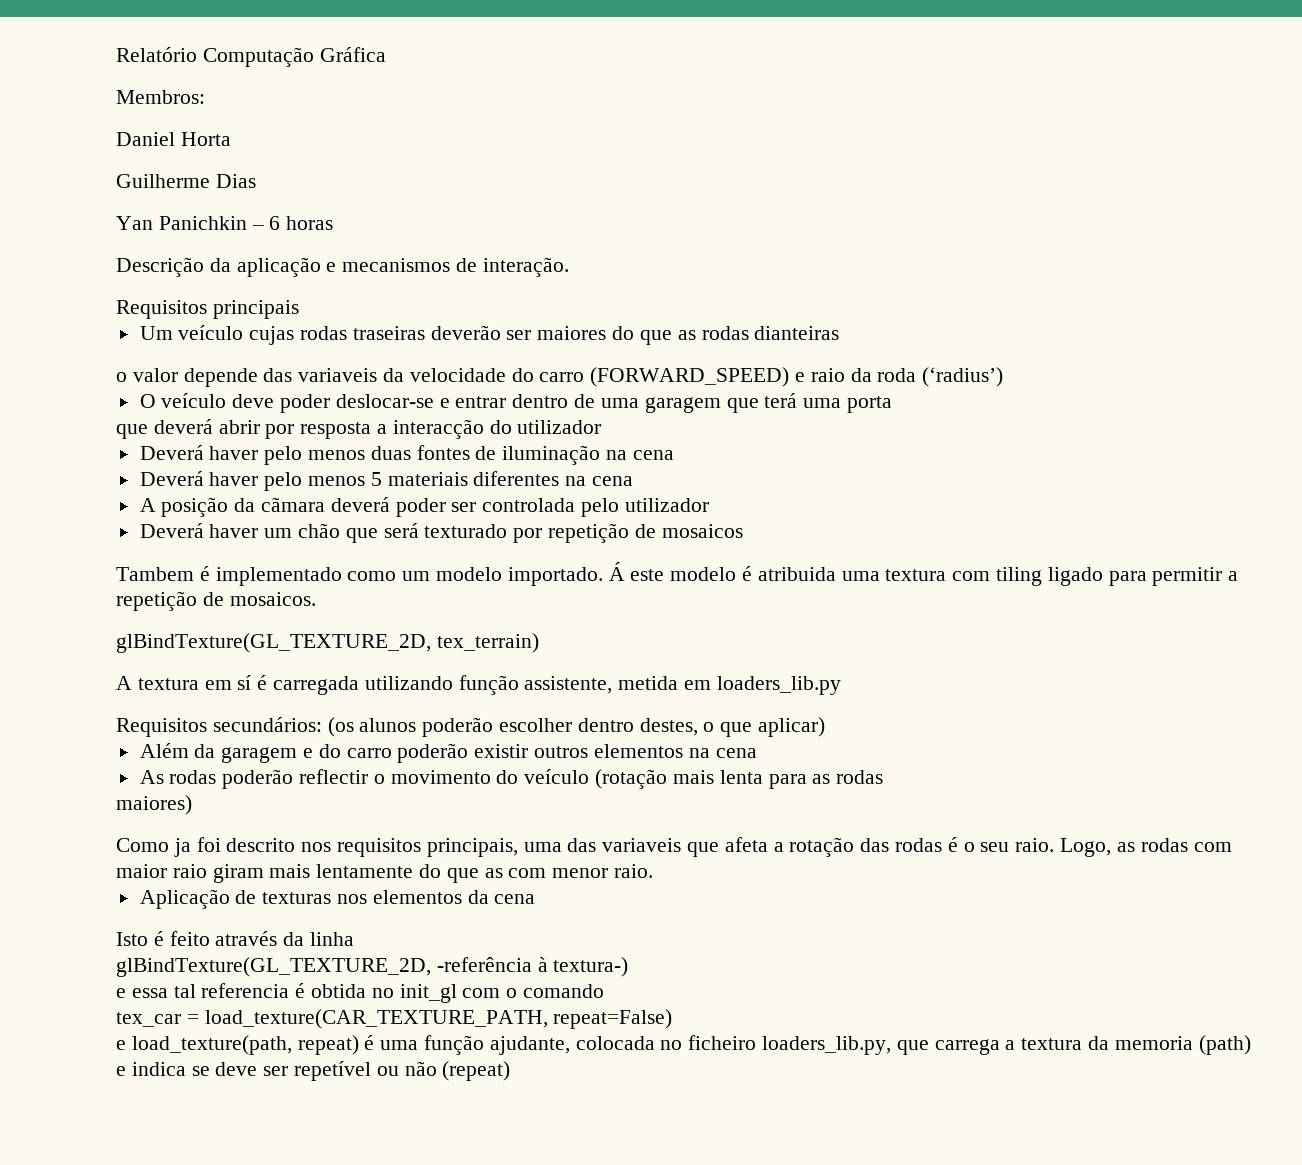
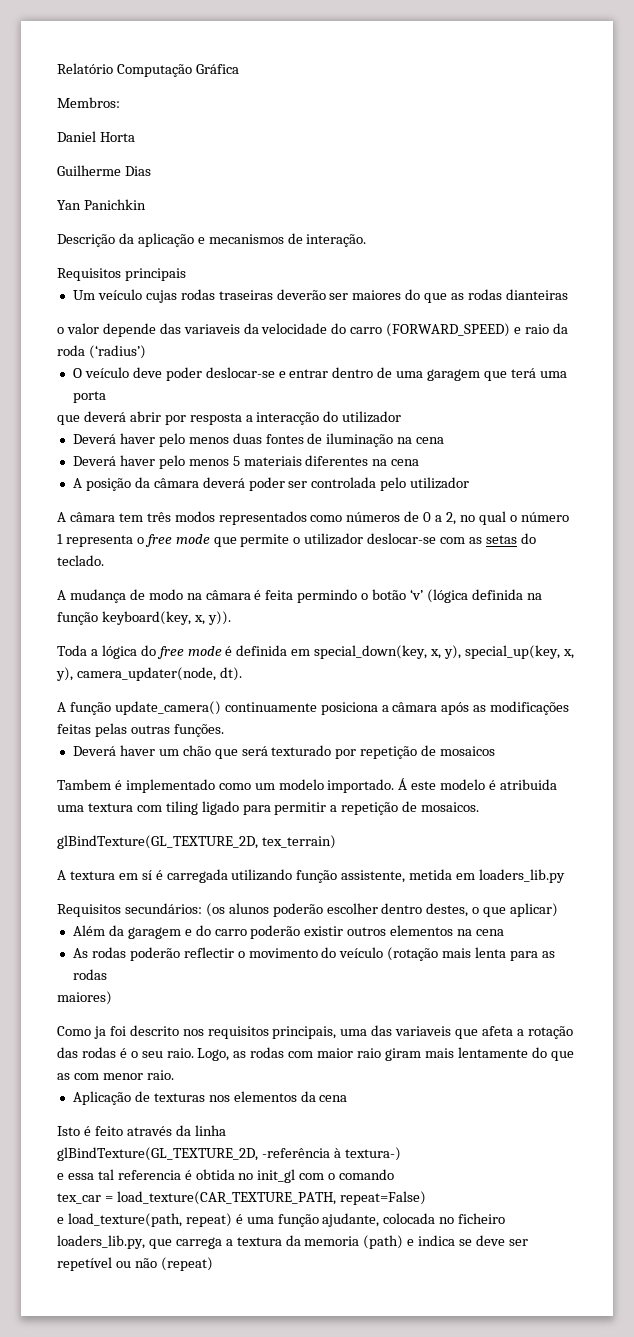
- Yan Panichkin – 6 horas
+ Yan Panichkin
- A posição da cãmara deverá poder ser controlada pelo utilizador
+ A posição da câmara deverá poder ser controlada pelo utilizador
+ A câmara tem três modos representados como números de 0 a 2, no qual o número 1 representa o free mode que permite o utilizador deslocar-se com as setas do teclado.
+ A mudança de modo na câmara é feita permindo o botão ‘v’ (lógica definida na função keyboard(key, x, y)).
+ Toda a lógica do free mode é definida em special_down(key, x, y), special_up(key, x, y), camera_updater(node, dt).
+ A função update_camera() continuamente posiciona a câmara após as modificações feitas pelas outras funções.

